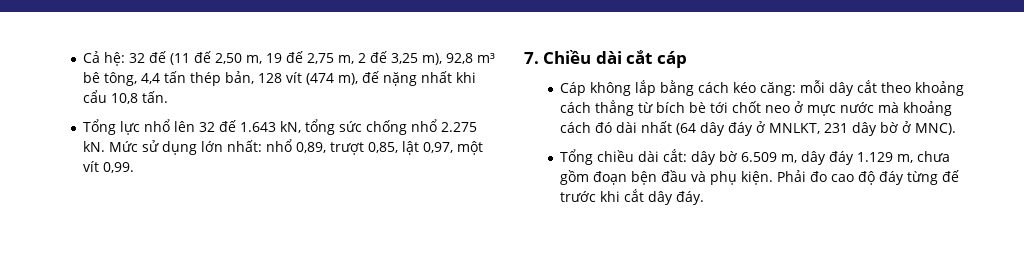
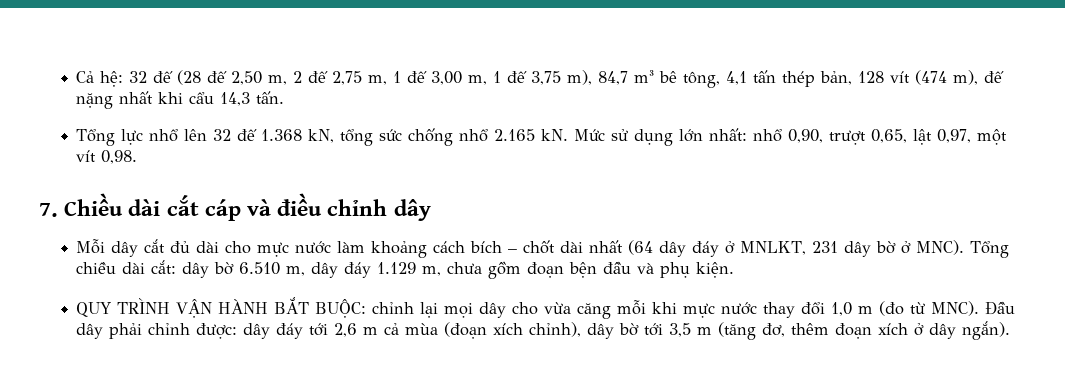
- Cả hệ: 32 đế (11 đế 2,50 m, 19 đế 2,75 m, 2 đế 3,25 m), 92,8 m³ bê tông, 4,4 tấn thép bản, 128 vít (474 m), đế nặng nhất khi cẩu 10,8 tấn.
+ Cả hệ: 32 đế (28 đế 2,50 m, 2 đế 2,75 m, 1 đế 3,00 m, 1 đế 3,75 m), 84,7 m³ bê tông, 4,1 tấn thép bản, 128 vít (474 m), đế nặng nhất khi cẩu 14,3 tấn.
- Tổng lực nhổ lên 32 đế 1.643 kN, tổng sức chống nhổ 2.275 kN.
+ Tổng lực nhổ lên 32 đế 1.368 kN, tổng sức chống nhổ 2.165 kN.
- Mức sử dụng lớn nhất: nhổ 0,89, trượt 0,85, lật 0,97, một vít 0,99.
+ Mức sử dụng lớn nhất: nhổ 0,90, trượt 0,65, lật 0,97, một vít 0,98.
- 7. Chiều dài cắt cáp
- Cáp không lắp bằng cách kéo căng: mỗi dây cắt theo khoảng cách thẳng từ bích bè tới chốt neo ở mực nước mà khoảng cách đó dài nhất (64 dây đáy ở MNLKT, 231 dây bờ ở MNC).
- Tổng chiều dài cắt: dây bờ 6.509 m, dây đáy 1.129 m, chưa gồm đoạn bện đầu và phụ kiện. Phải đo cao độ đáy từng đế trước khi cắt dây đáy.
+ 7. Chiều dài cắt cáp và điều chỉnh dây
+ Mỗi dây cắt đủ dài cho mực nước làm khoảng cách bích – chốt dài nhất (64 dây đáy ở MNLKT, 231 dây bờ ở MNC). Tổng chiều dài cắt: dây bờ 6.510 m, dây đáy 1.129 m, chưa gồm đoạn bện đầu và phụ kiện.
+ QUY TRÌNH VẬN HÀNH BẮT BUỘC: chỉnh lại mọi dây cho vừa căng mỗi khi mực nước thay đổi 1,0 m (đo từ MNC). Đầu dây phải chỉnh được: dây đáy tới 2,6 m cả mùa (đoạn xích chỉnh), dây bờ tới 3,5 m (tăng đơ, thêm đoạn xích ở dây ngắn).

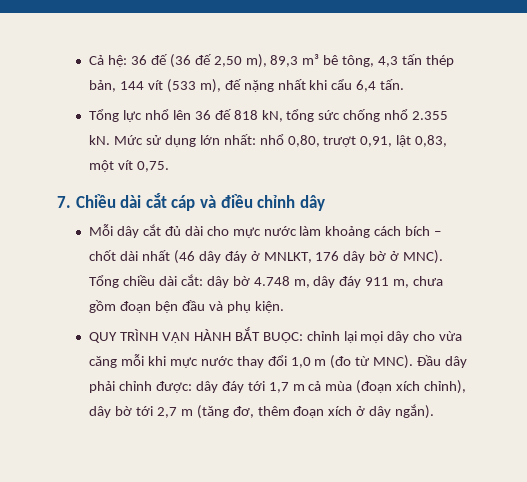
- Cả hệ: 32 đế (28 đế 2,50 m, 2 đế 2,75 m, 1 đế 3,00 m, 1 đế 3,75 m), 84,7 m³ bê tông, 4,1 tấn thép bản, 128 vít (474 m), đế nặng nhất khi cẩu 14,3 tấn.
+ Cả hệ: 36 đế (36 đế 2,50 m), 89,3 m³ bê tông, 4,3 tấn thép bản, 144 vít (533 m), đế nặng nhất khi cẩu 6,4 tấn.
- Tổng lực nhổ lên 32 đế 1.368 kN, tổng sức chống nhổ 2.165 kN.
+ Tổng lực nhổ lên 36 đế 818 kN, tổng sức chống nhổ 2.355 kN.
- Mức sử dụng lớn nhất: nhổ 0,90, trượt 0,65, lật 0,97, một vít 0,98.
+ Mức sử dụng lớn nhất: nhổ 0,80, trượt 0,91, lật 0,83, một vít 0,75.
- Mỗi dây cắt đủ dài cho mực nước làm khoảng cách bích – chốt dài nhất (64 dây đáy ở MNLKT, 231 dây bờ ở MNC).
+ Mỗi dây cắt đủ dài cho mực nước làm khoảng cách bích – chốt dài nhất (46 dây đáy ở MNLKT, 176 dây bờ ở MNC).
- Tổng chiều dài cắt: dây bờ 6.510 m, dây đáy 1.129 m, chưa gồm đoạn bện đầu và phụ kiện.
+ Tổng chiều dài cắt: dây bờ 4.748 m, dây đáy 911 m, chưa gồm đoạn bện đầu và phụ kiện.
- Đầu dây phải chỉnh được: dây đáy tới 2,6 m cả mùa (đoạn xích chỉnh), dây bờ tới 3,5 m (tăng đơ, thêm đoạn xích ở dây ngắn).
+ Đầu dây phải chỉnh được: dây đáy tới 1,7 m cả mùa (đoạn xích chỉnh), dây bờ tới 2,7 m (tăng đơ, thêm đoạn xích ở dây ngắn).

